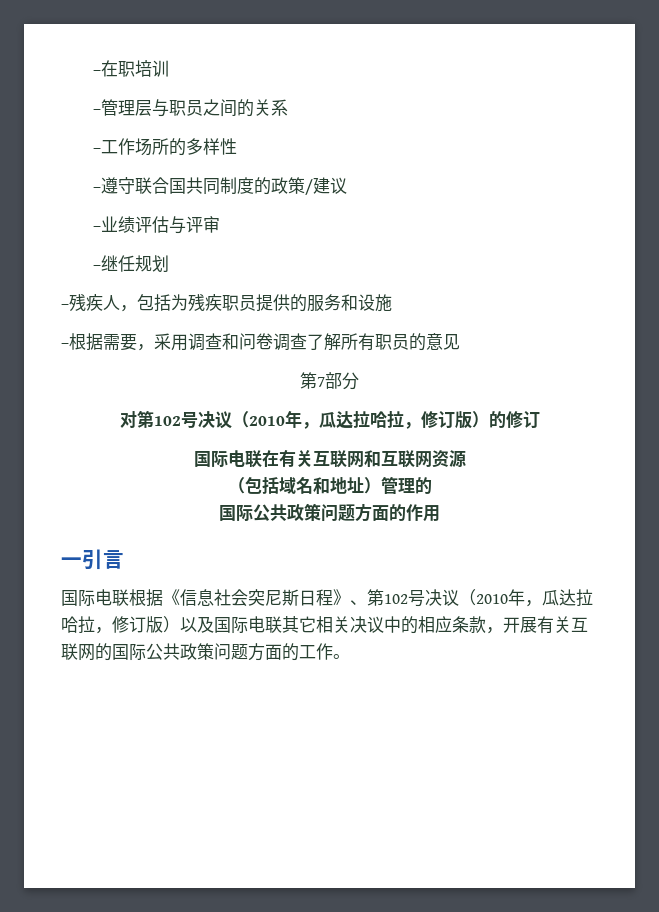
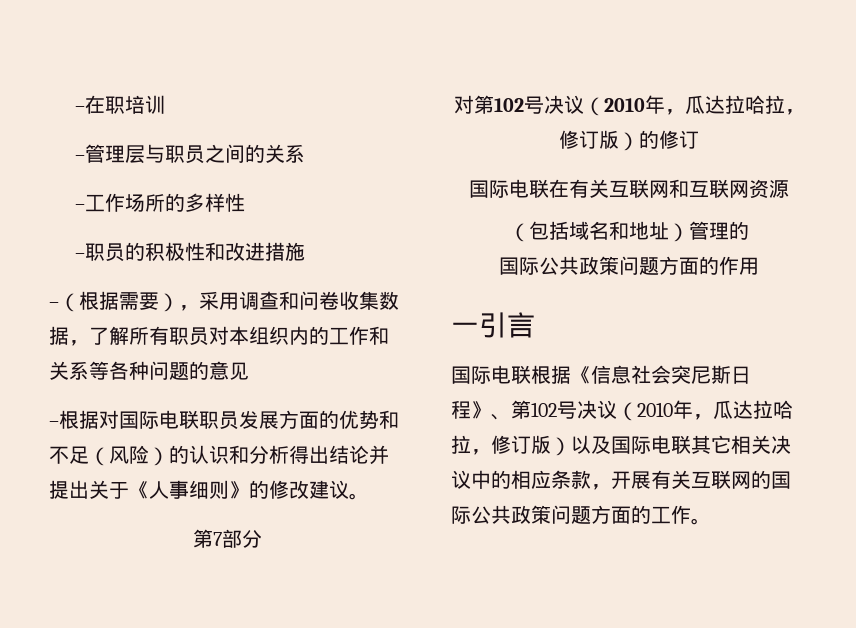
- –遵守联合国共同制度的政策/建议
- –业绩评估与评审
- –继任规划
- –残疾人，包括为残疾职员提供的服务和设施
+ –职员的积极性和改进措施
- –根据需要，采用调查和问卷调查了解所有职员的意见
+ –（根据需要），采用调查和问卷收集数据，了解所有职员对本组织内的工作和关系等各种问题的意见
+ –根据对国际电联职员发展方面的优势和不足（风险）的认识和分析得出结论并提出关于《人事细则》的修改建议。

